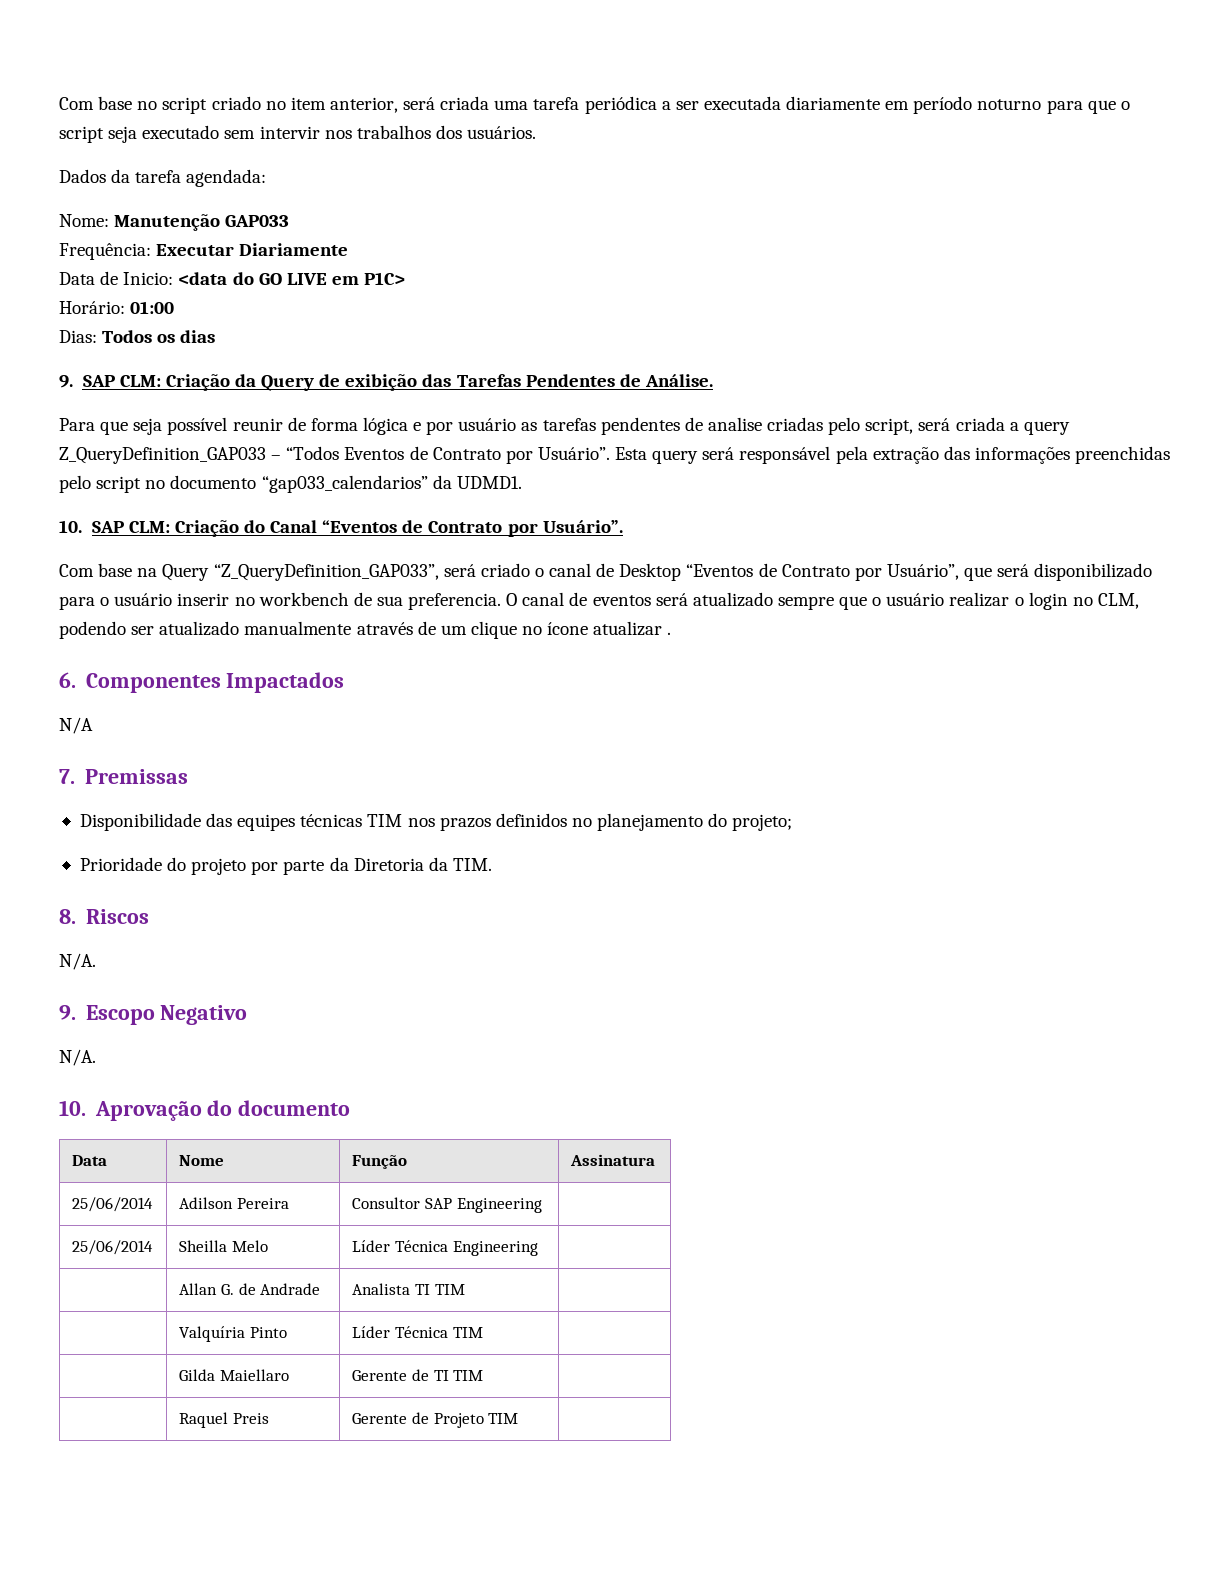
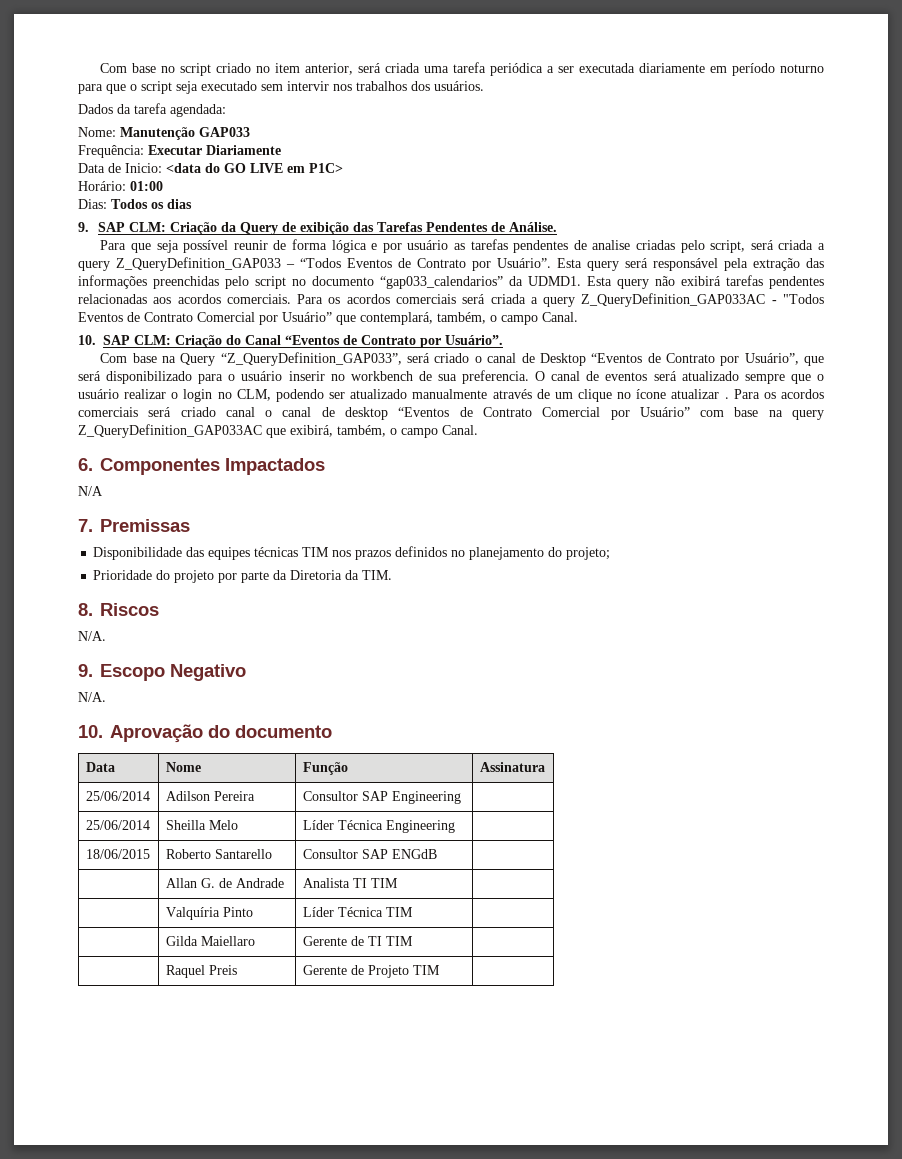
+ Esta query não exibirá tarefas pendentes relacionadas aos acordos comerciais. Para os acordos comerciais será criada a query Z_QueryDefinition_GAP033AC - "Todos Eventos de Contrato Comercial por Usuário” que contemplará, também, o campo Canal.
+ Para os acordos comerciais será criado canal o canal de desktop “Eventos de Contrato Comercial por Usuário” com base na query Z_QueryDefinition_GAP033AC que exibirá, também, o campo Canal.
+ 18/06/2015 | Roberto Santarello | Consultor SAP ENGdB |

